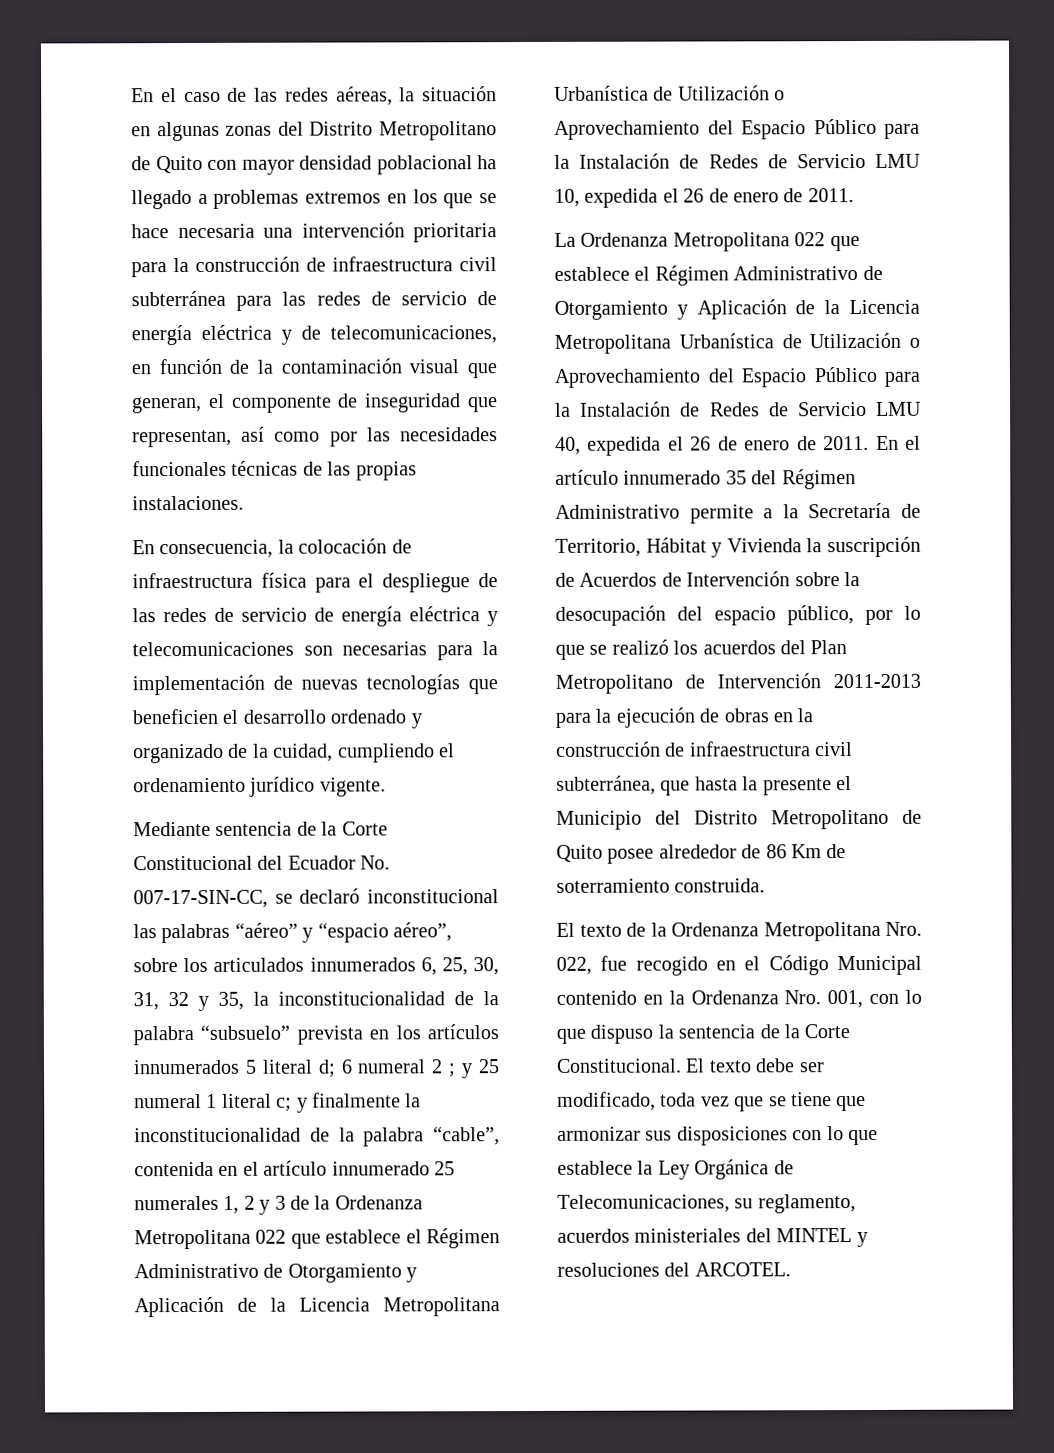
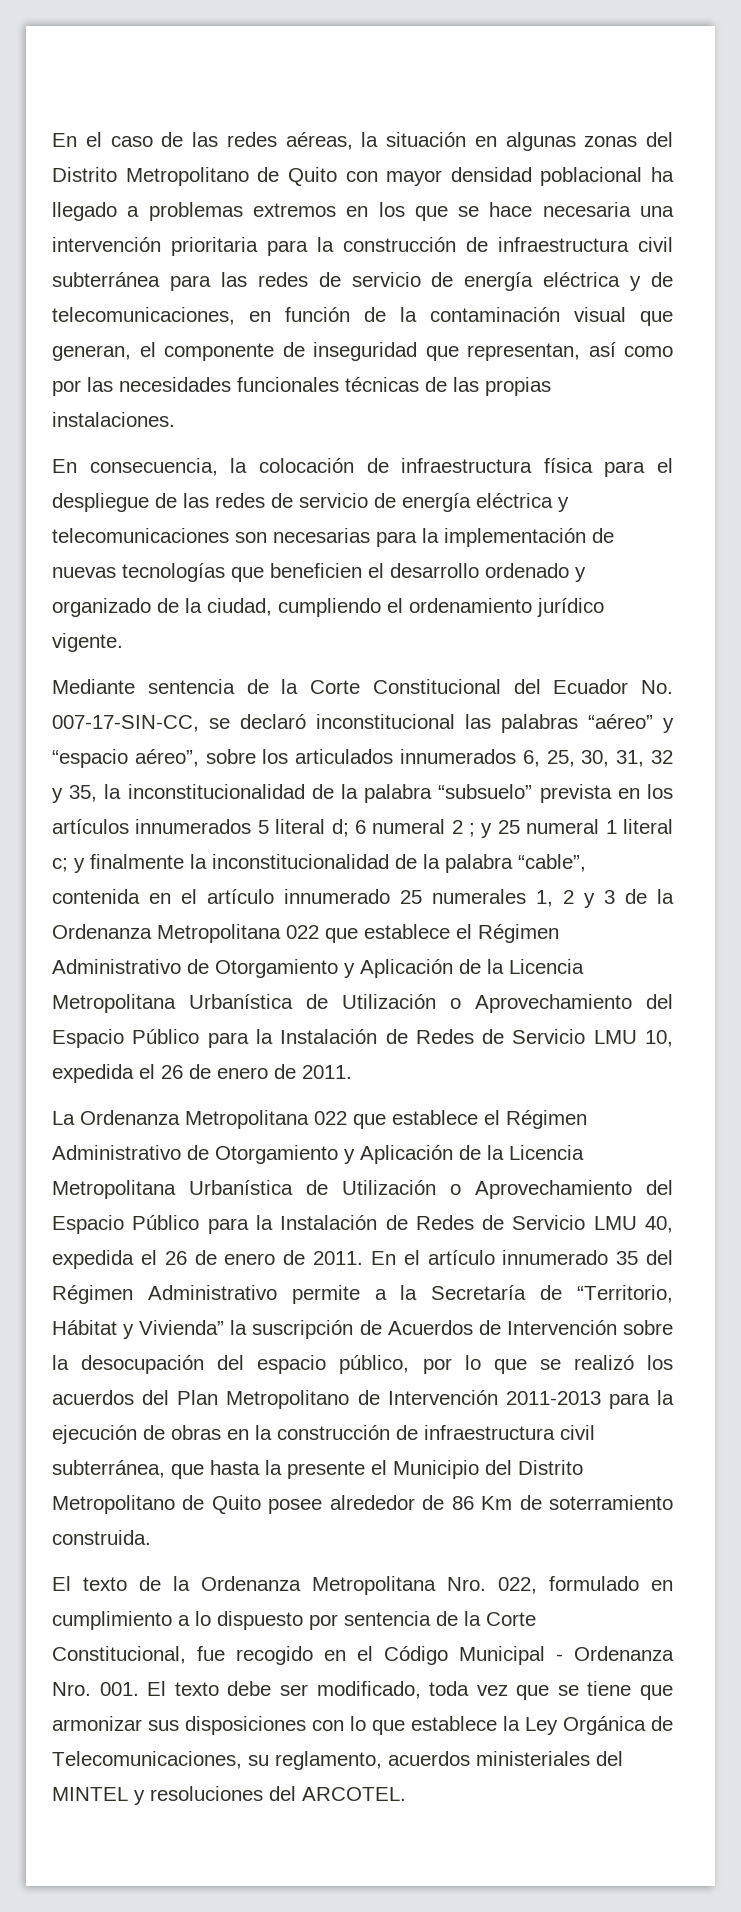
- En consecuencia, la colocación de infraestructura física para el despliegue de las redes de servicio de energía eléctrica y telecomunicaciones son necesarias para la implementación de nuevas tecnologías que beneficien el desarrollo ordenado y organizado de la cuidad, cumpliendo el ordenamiento jurídico vigente.
+ En consecuencia, la colocación de infraestructura física para el despliegue de las redes de servicio de energía eléctrica y telecomunicaciones son necesarias para la implementación de nuevas tecnologías que beneficien el desarrollo ordenado y organizado de la ciudad, cumpliendo el ordenamiento jurídico vigente.
- En el artículo innumerado 35 del Régimen Administrativo permite a la Secretaría de Territorio, Hábitat y Vivienda la suscripción de Acuerdos de Intervención sobre la desocupación del espacio público, por lo que se realizó los acuerdos del Plan Metropolitano de Intervención 2011-2013 para la ejecución de obras en la construcción de infraestructura civil subterránea, que hasta la presente el Municipio del Distrito Metropolitano de Quito posee alrededor de 86 Km de soterramiento construida.
+ En el artículo innumerado 35 del Régimen Administrativo permite a la Secretaría de “Territorio, Hábitat y Vivienda” la suscripción de Acuerdos de Intervención sobre la desocupación del espacio público, por lo que se realizó los acuerdos del Plan Metropolitano de Intervención 2011-2013 para la ejecución de obras en la construcción de infraestructura civil subterránea, que hasta la presente el Municipio del Distrito Metropolitano de Quito posee alrededor de 86 Km de soterramiento construida.
- El texto de la Ordenanza Metropolitana Nro. 022, fue recogido en el Código Municipal contenido en la Ordenanza Nro. 001, con lo que dispuso la sentencia de la Corte Constitucional. El texto debe ser modificado, toda vez que se tiene que armonizar sus disposiciones con lo que establece la Ley Orgánica de Telecomunicaciones, su reglamento, acuerdos ministeriales del MINTEL y resoluciones del ARCOTEL.
+ El texto de la Ordenanza Metropolitana Nro. 022, formulado en cumplimiento a lo dispuesto por sentencia de la Corte Constitucional, fue recogido en el Código Municipal - Ordenanza Nro. 001. El texto debe ser modificado, toda vez que se tiene que armonizar sus disposiciones con lo que establece la Ley Orgánica de Telecomunicaciones, su reglamento, acuerdos ministeriales del MINTEL y resoluciones del ARCOTEL.

